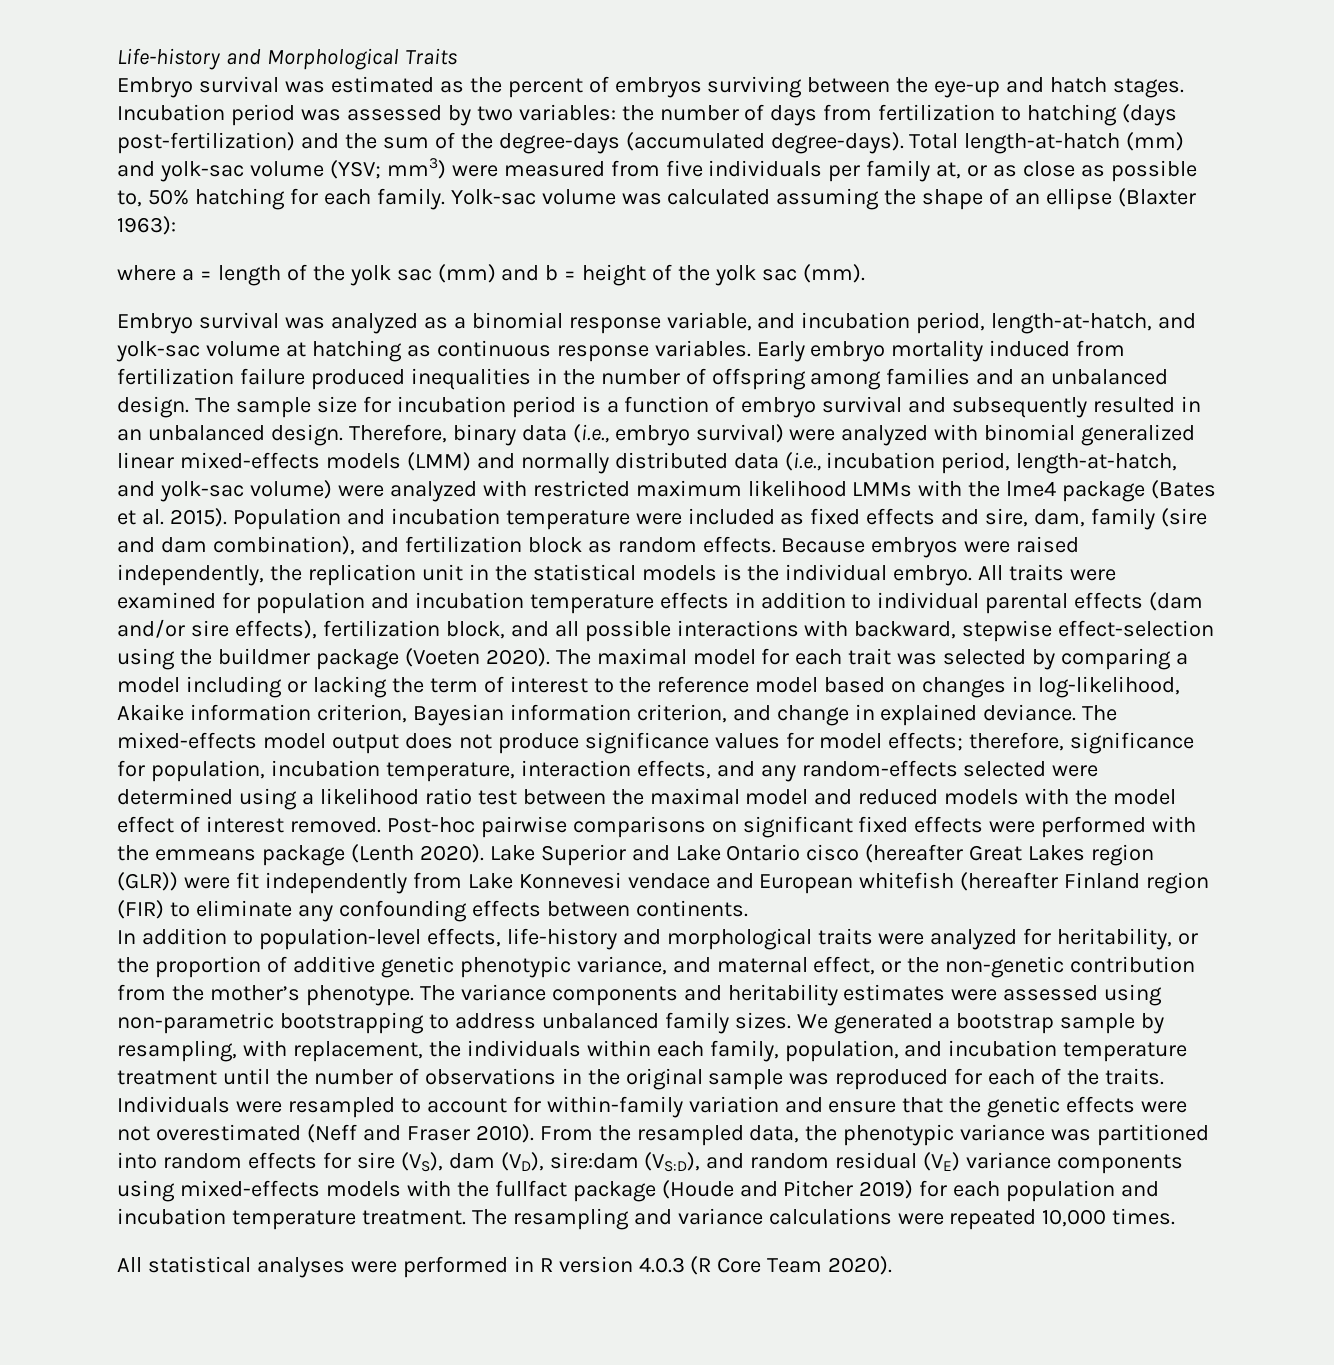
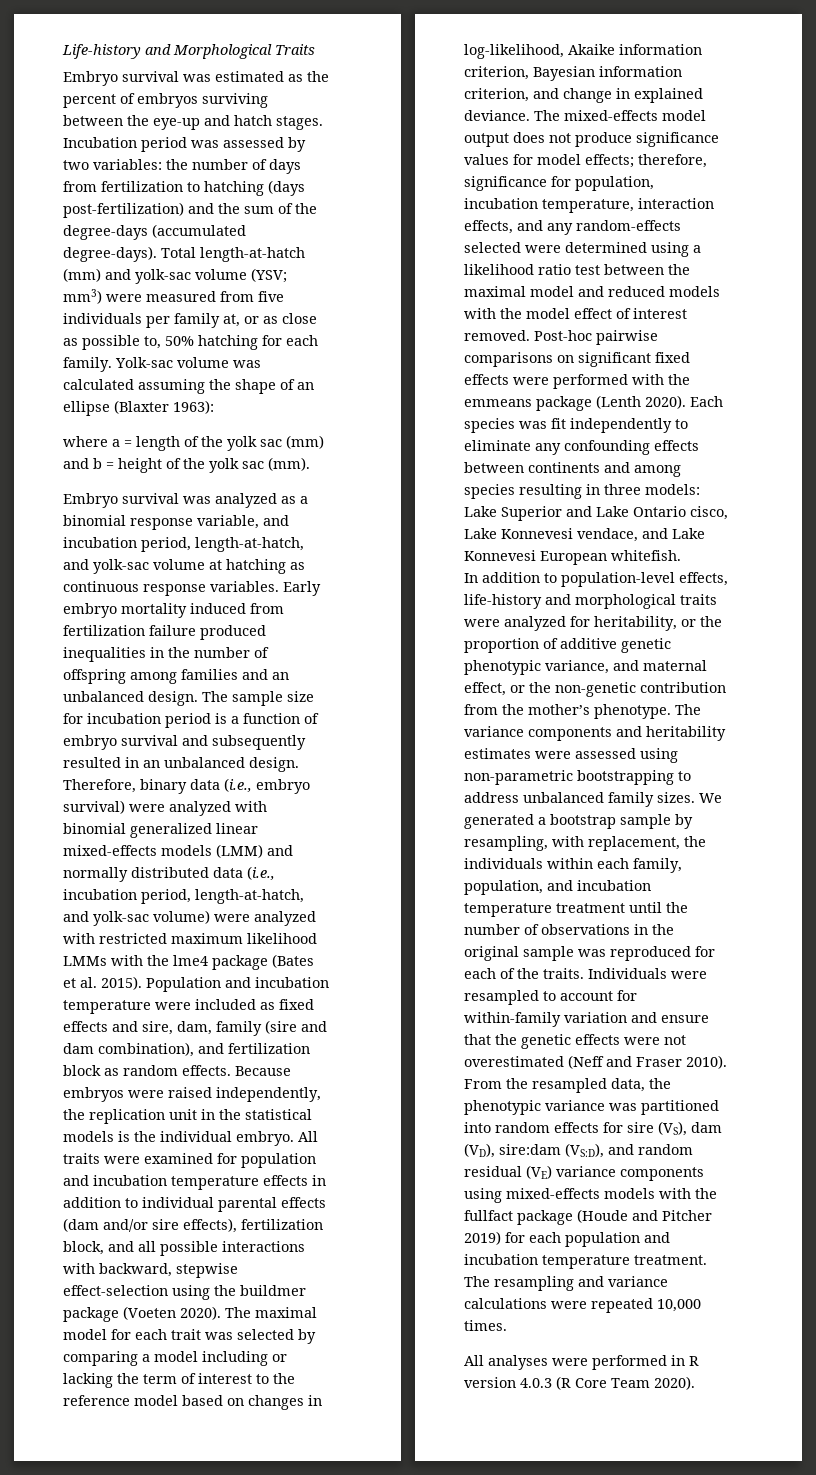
- Lake Superior and Lake Ontario cisco (hereafter Great Lakes region (GLR)) were fit independently from Lake Konnevesi vendace and European whitefish (hereafter Finland region (FIR) to eliminate any confounding effects between continents.
+ Each species was fit independently to eliminate any confounding effects between continents and among species resulting in three models: Lake Superior and Lake Ontario cisco, Lake Konnevesi vendace, and Lake Konnevesi European whitefish.
- All statistical analyses were performed in R version 4.0.3 (R Core Team 2020).
+ All analyses were performed in R version 4.0.3 (R Core Team 2020).

